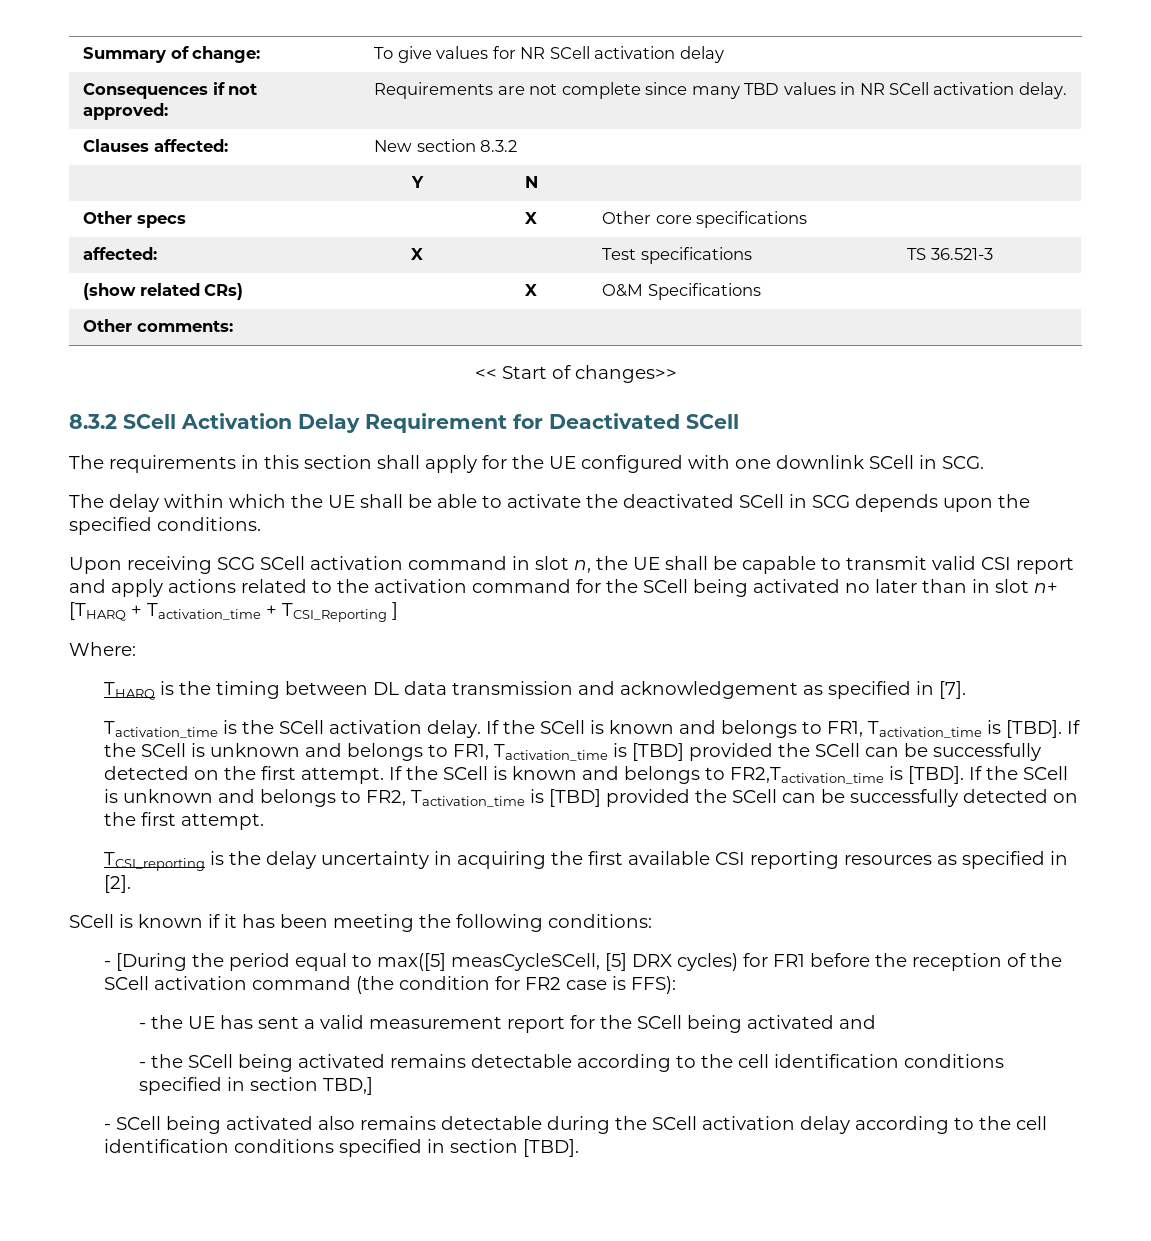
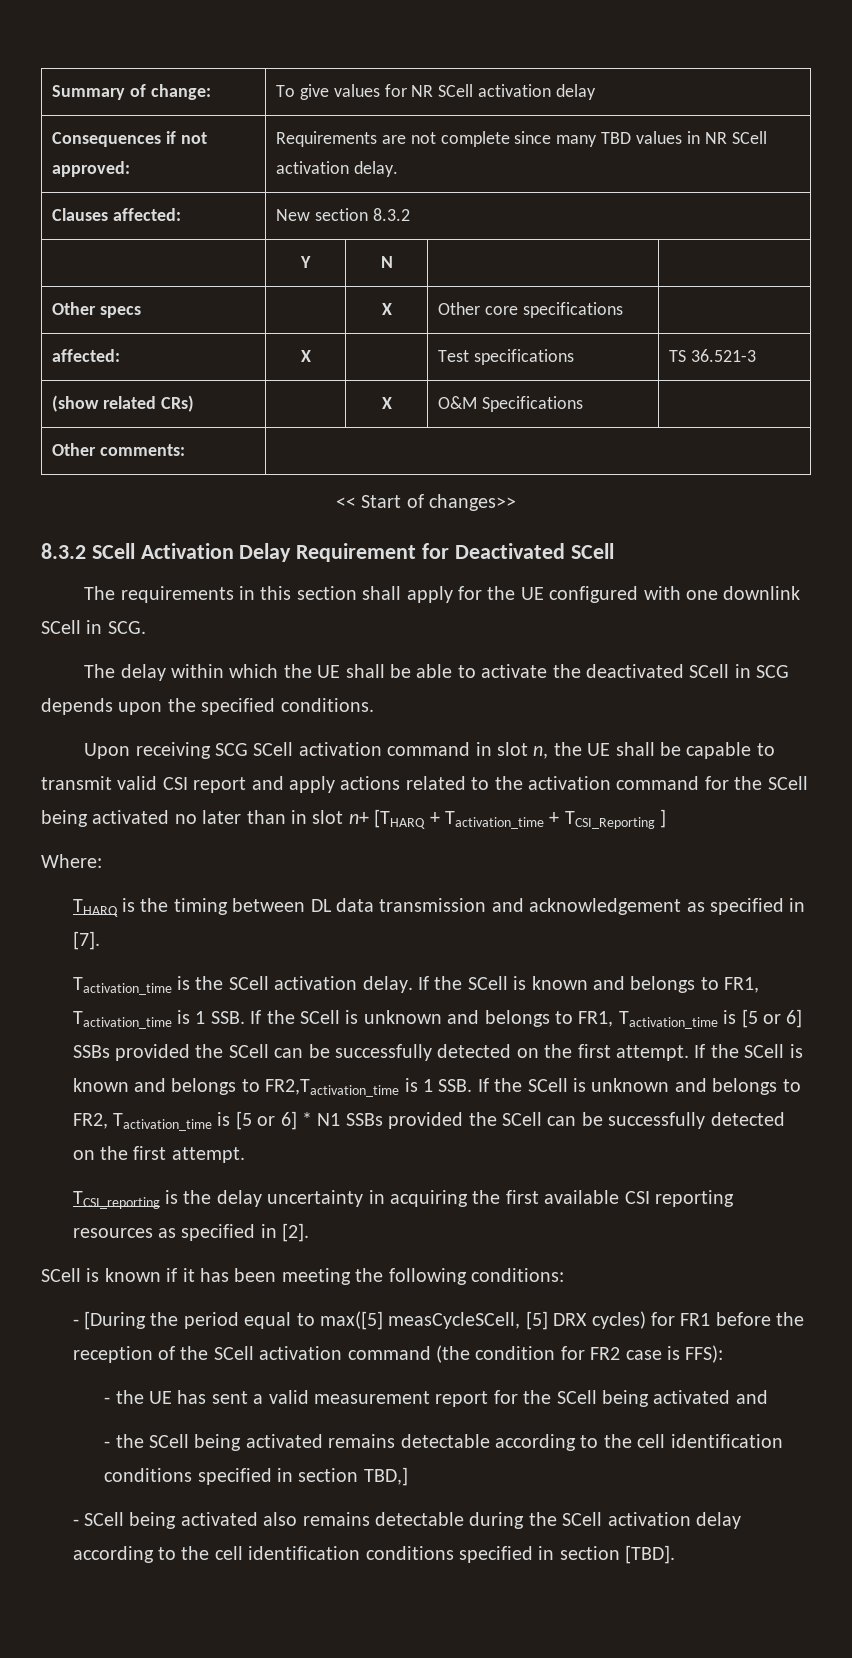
- If the SCell is known and belongs to FR1, Tactivation_time is [TBD]. If the SCell is unknown and belongs to FR1, Tactivation_time is [TBD] provided the SCell can be successfully detected on the first attempt.
+ If the SCell is known and belongs to FR1, Tactivation_time is 1 SSB. If the SCell is unknown and belongs to FR1, Tactivation_time is [5 or 6] SSBs provided the SCell can be successfully detected on the first attempt.
- If the SCell is known and belongs to FR2,Tactivation_time is [TBD]. If the SCell is unknown and belongs to FR2, Tactivation_time is [TBD] provided the SCell can be successfully detected on the first attempt.
+ If the SCell is known and belongs to FR2,Tactivation_time is 1 SSB. If the SCell is unknown and belongs to FR2, Tactivation_time is [5 or 6] * N1 SSBs provided the SCell can be successfully detected on the first attempt.

